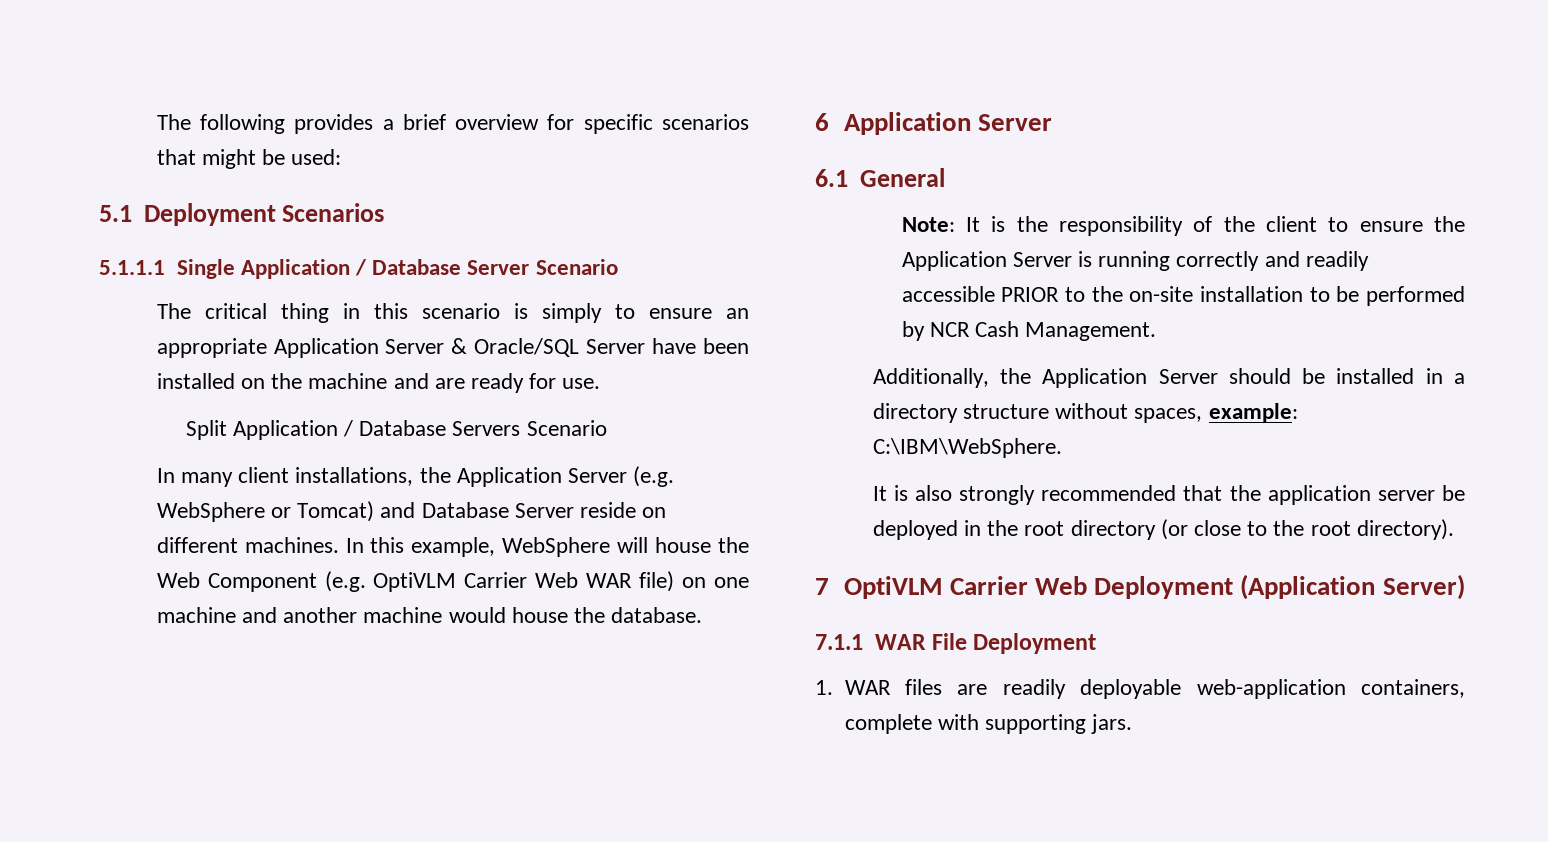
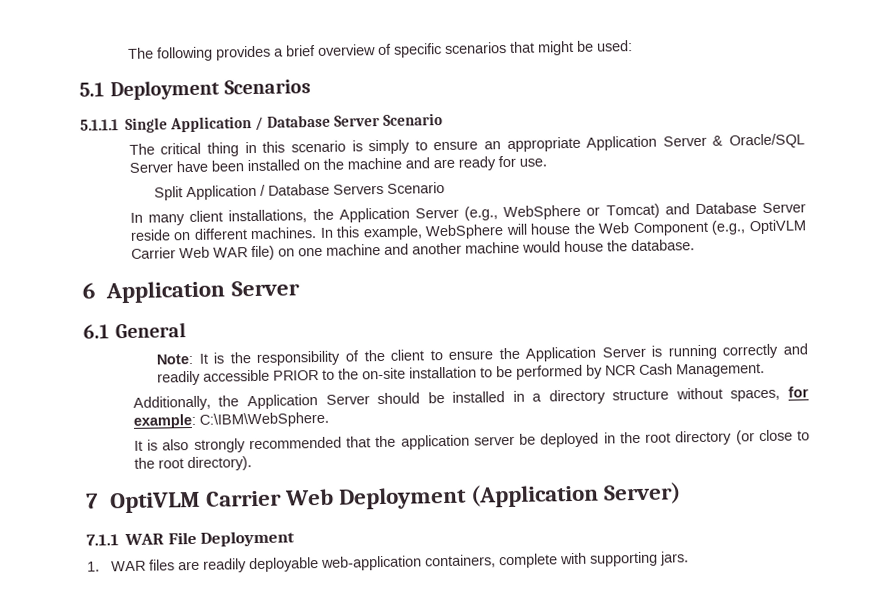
- The following provides a brief overview for specific scenarios that might be used:
+ The following provides a brief overview of specific scenarios that might be used:
- In many client installations, the Application Server (e.g. WebSphere or Tomcat) and Database Server reside on different machines.
+ In many client installations, the Application Server (e.g., WebSphere or Tomcat) and Database Server reside on different machines.
- In this example, WebSphere will house the Web Component (e.g. OptiVLM Carrier Web WAR file) on one machine and another machine would house the database.
+ In this example, WebSphere will house the Web Component (e.g., OptiVLM Carrier Web WAR file) on one machine and another machine would house the database.
- Additionally, the Application Server should be installed in a directory structure without spaces, example: C:\IBM\WebSphere.
+ Additionally, the Application Server should be installed in a directory structure without spaces, for example: C:\IBM\WebSphere.

